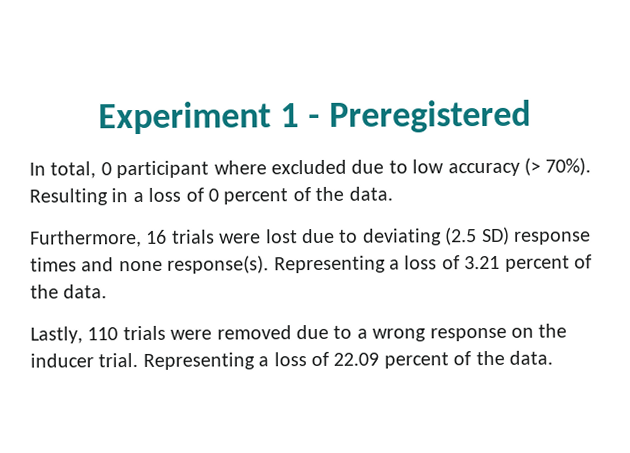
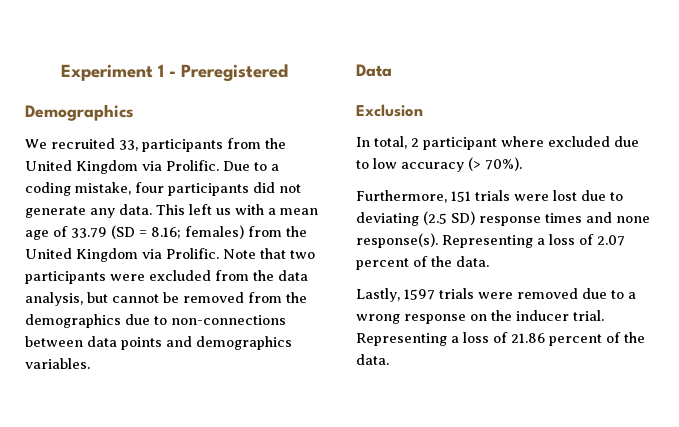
+ Demographics
+ We recruited 33, participants from the United Kingdom via Prolific. Due to a coding mistake, four participants did not generate any data. This left us with a mean age of 33.79 (SD = 8.16; females) from the United Kingdom via Prolific. Note that two participants were excluded from the data analysis, but cannot be removed from the demographics due to non-connections between data points and demographics variables.
+ Data
+ Exclusion
- In total, 0 participant where excluded due to low accuracy (> 70%). Resulting in a loss of 0 percent of the data.
+ In total, 2 participant where excluded due to low accuracy (> 70%).
- Furthermore, 16 trials were lost due to deviating (2.5 SD) response times and none response(s).
+ Furthermore, 151 trials were lost due to deviating (2.5 SD) response times and none response(s).
- Representing a loss of 3.21 percent of the data.
+ Representing a loss of 2.07 percent of the data.
- Lastly, 110 trials were removed due to a wrong response on the inducer trial.
+ Lastly, 1597 trials were removed due to a wrong response on the inducer trial.
- Representing a loss of 22.09 percent of the data.
+ Representing a loss of 21.86 percent of the data.

